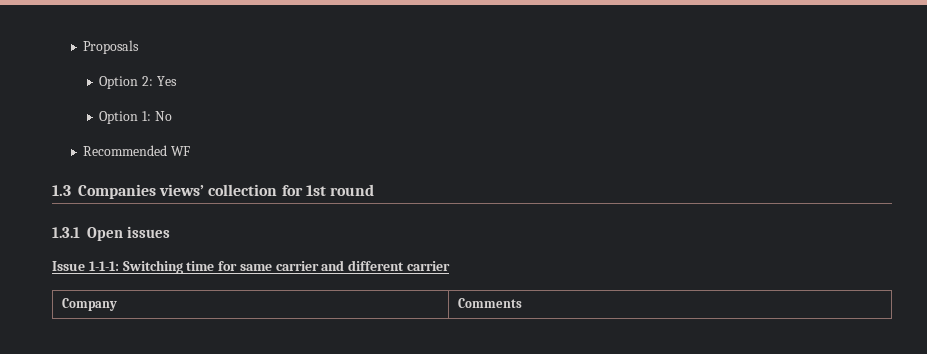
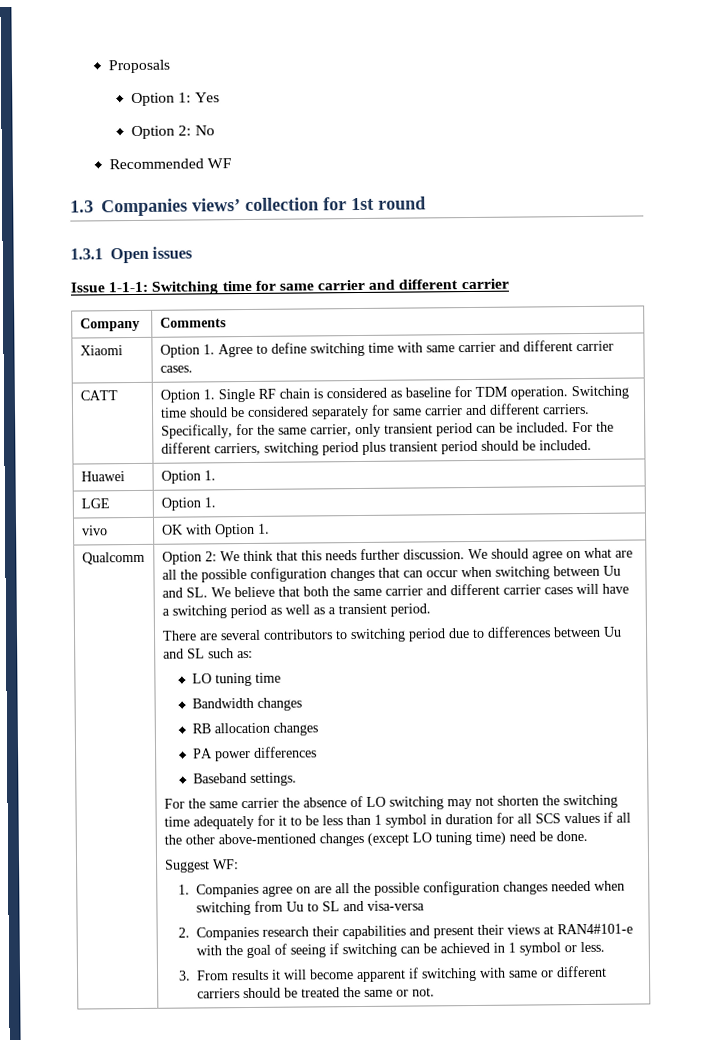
- Option 2: Yes
+ Option 1: Yes
- Option 1: No
+ Option 2: No
+ Xiaomi | Option 1. Agree to define switching time with same carrier and different carrier cases.
+ CATT | Option 1. Single RF chain is considered as baseline for TDM operation. Switching time should be considered separately for same carrier and different carriers. Specifically, for the same carrier, only transient period can be included. For the different carriers, switching period plus transient period should be included.
+ Huawei | Option 1.
+ LGE | Option 1.
+ vivo | OK with Option 1.
+ Qualcomm | Option 2: We think that this needs further discussion. We should agree on what are all the possible configuration changes that can occur when switching between Uu and SL. We believe that both the same carrier and different carrier cases will have a switching period as well as a transient period.
+ There are several contributors to switching period due to differences between Uu and SL such as:
+ LO tuning time
+ Bandwidth changes
+ RB allocation changes
+ PA power differences
+ Baseband settings.
+ For the same carrier the absence of LO switching may not shorten the switching time adequately for it to be less than 1 symbol in duration for all SCS values if all the other above-mentioned changes (except LO tuning time) need be done.
+ Suggest WF:
+ 1. Companies agree on are all the possible configuration changes needed when switching from Uu to SL and visa-versa
+ 2. Companies research their capabilities and present their views at RAN4#101-e with the goal of seeing if switching can be achieved in 1 symbol or less.
+ 3. From results it will become apparent if switching with same or different carriers should be treated the same or not.

